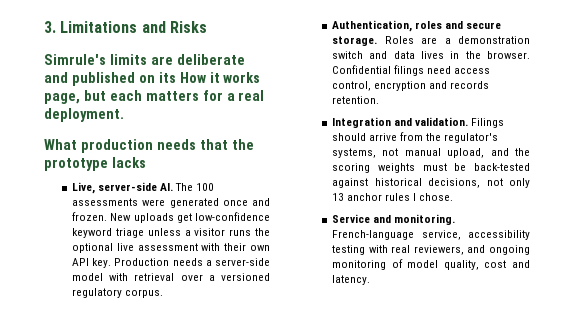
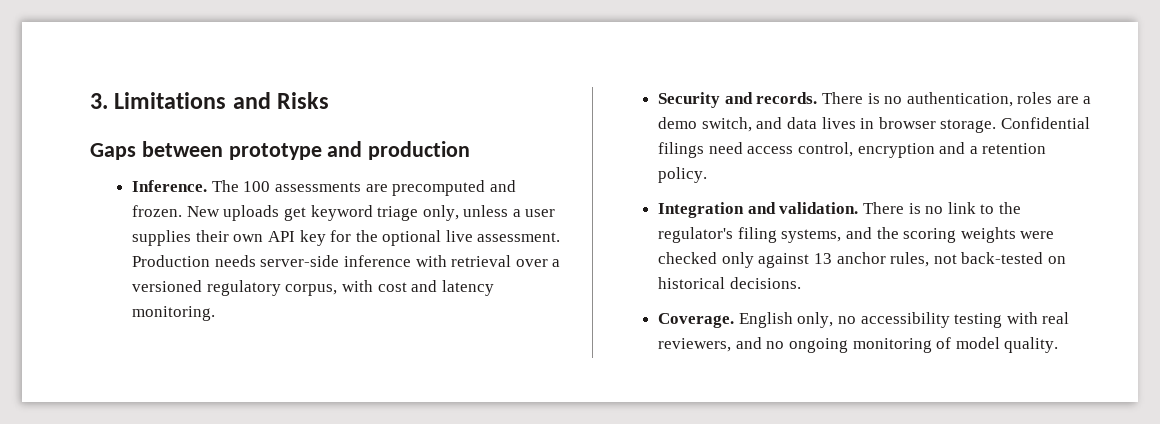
- Simrule's limits are deliberate and published on its How it works page, but each matters for a real deployment.
- What production needs that the prototype lacks
- Live, server-side AI. The 100 assessments were generated once and frozen.
+ Gaps between prototype and production
+ Inference. The 100 assessments are precomputed and frozen.
- New uploads get low-confidence keyword triage unless a visitor runs the optional live assessment with their own API key. Production needs a server-side model with retrieval over a versioned regulatory corpus.
- Authentication, roles and secure storage. Roles are a demonstration switch and data lives in the browser.
+ New uploads get keyword triage only, unless a user supplies their own API key for the optional live assessment. Production needs server-side inference with retrieval over a versioned regulatory corpus, with cost and latency monitoring.
+ Security and records. There is no authentication, roles are a demo switch, and data lives in browser storage.
- Confidential filings need access control, encryption and records retention.
+ Confidential filings need access control, encryption and a retention policy.
- Filings should arrive from the regulator's systems, not manual upload, and the scoring weights must be back-tested against historical decisions, not only 13 anchor rules I chose.
- Service and monitoring. French-language service, accessibility testing with real reviewers, and ongoing monitoring of model quality, cost and latency.
+ There is no link to the regulator's filing systems, and the scoring weights were checked only against 13 anchor rules, not back-tested on historical decisions.
+ Coverage. English only, no accessibility testing with real reviewers, and no ongoing monitoring of model quality.

